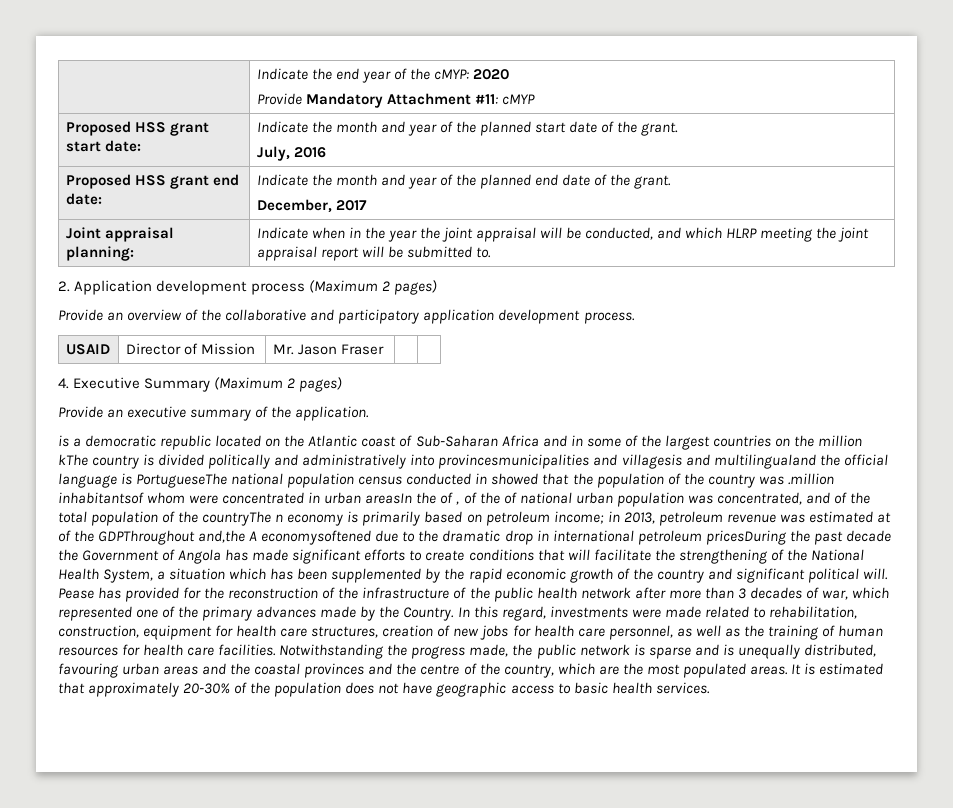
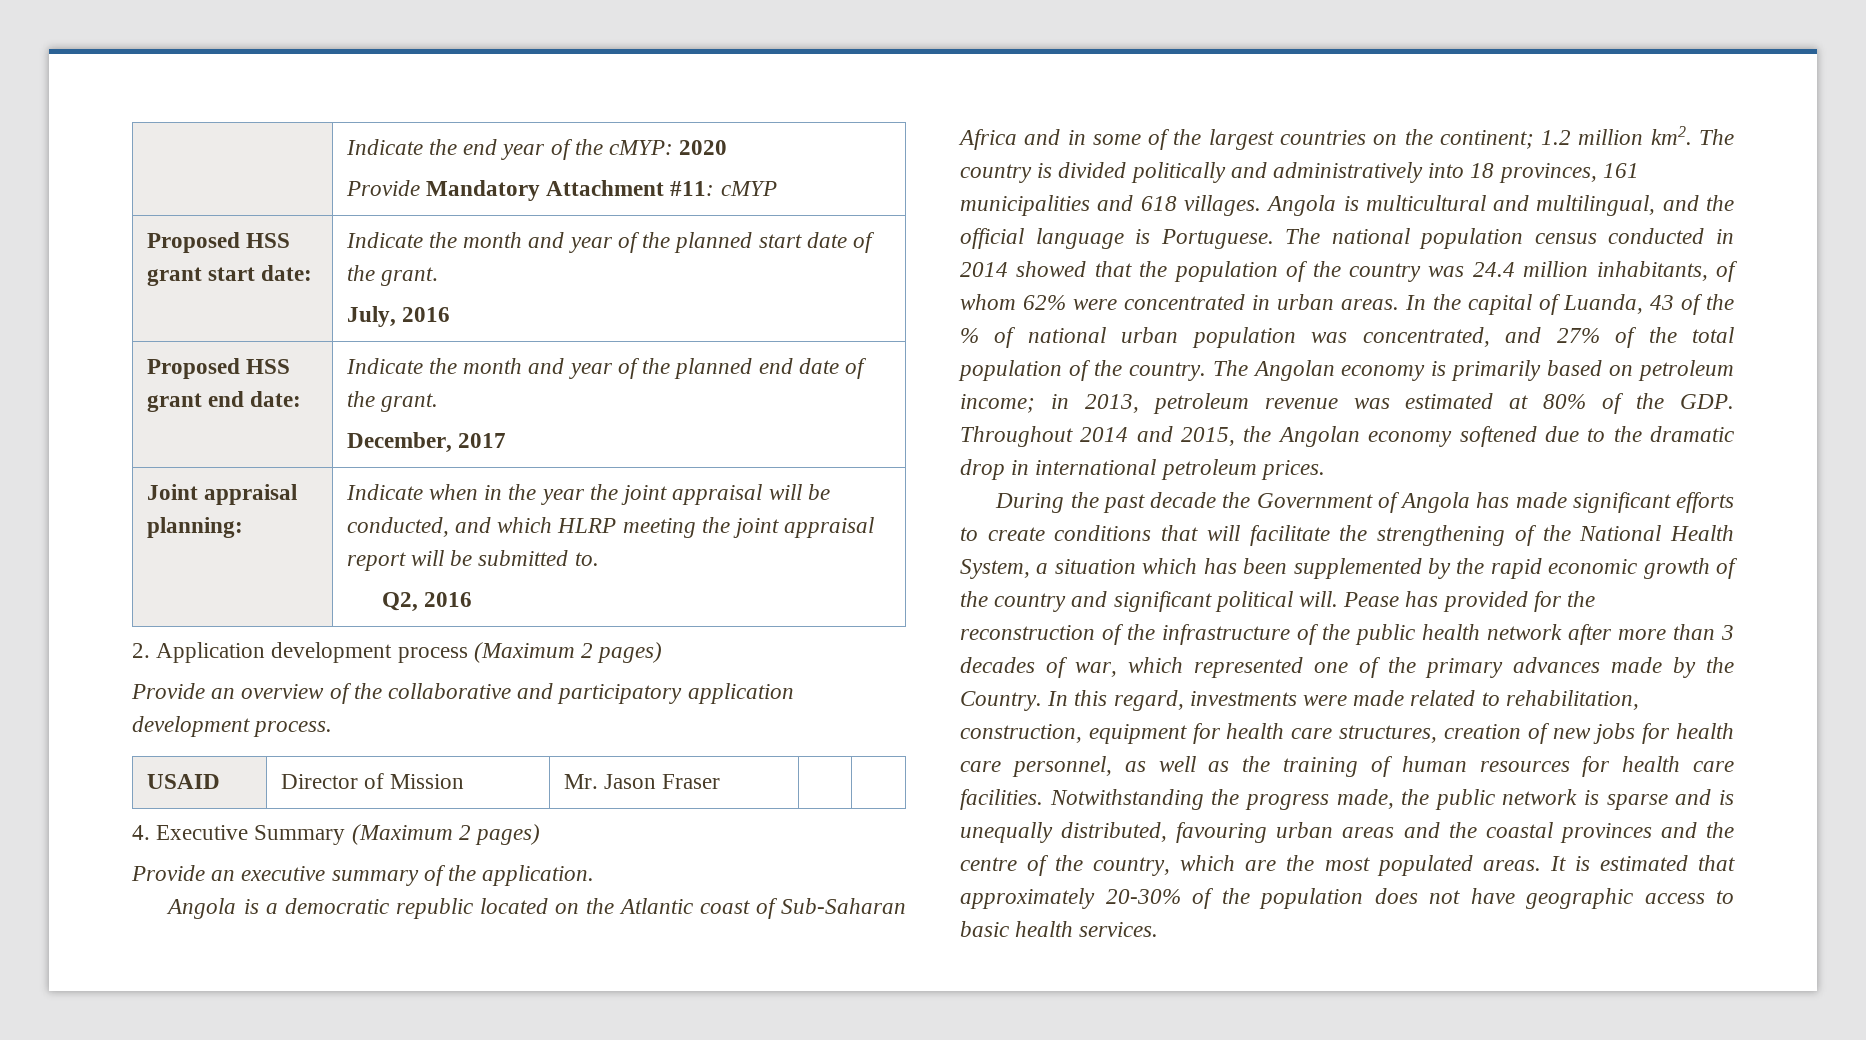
  Joint appraisal planning: | Indicate when in the year the joint appraisal will be conducted, and which HLRP meeting the joint appraisal report will be submitted to.
+ Q2, 2016
- is a democratic republic located on the Atlantic coast of Sub-Saharan Africa and in some of the largest countries on the million kThe country is divided politically and administratively into provincesmunicipalities and villagesis and multilingualand the official language is PortugueseThe national population census conducted in showed that the population of the country was .million inhabitantsof whom were concentrated in urban areasIn the of , of the of national urban population was concentrated, and of the total population of the countryThe n economy is primarily based on petroleum income;
+ Angola is a democratic republic located on the Atlantic coast of Sub-Saharan Africa and in some of the largest countries on the continent; 1.2 million km2. The country is divided politically and administratively into 18 provinces, 161 municipalities and 618 villages. Angola is multicultural and multilingual, and the official language is Portuguese. The national population census conducted in 2014 showed that the population of the country was 24.4 million inhabitants, of whom 62% were concentrated in urban areas. In the capital of Luanda, 43 of the % of national urban population was concentrated, and 27% of the total population of the country. The Angolan economy is primarily based on petroleum income;
- in 2013, petroleum revenue was estimated at of the GDPThroughout and,the A economysoftened due to the dramatic drop in international petroleum pricesDuring the past decade the Government of Angola has made significant efforts to create conditions that will facilitate the strengthening of the National Health System, a situation which has been supplemented by the rapid economic growth of the country and significant political will.
+ in 2013, petroleum revenue was estimated at 80% of the GDP. Throughout 2014 and 2015, the Angolan economy softened due to the dramatic drop in international petroleum prices.
+ During the past decade the Government of Angola has made significant efforts to create conditions that will facilitate the strengthening of the National Health System, a situation which has been supplemented by the rapid economic growth of the country and significant political will.

